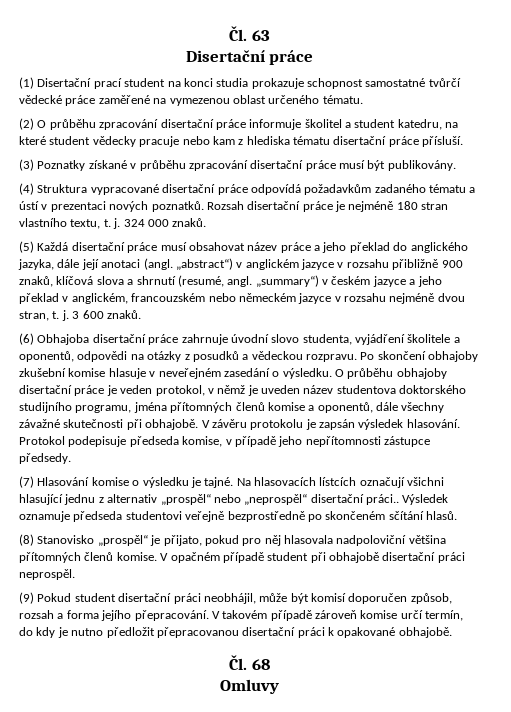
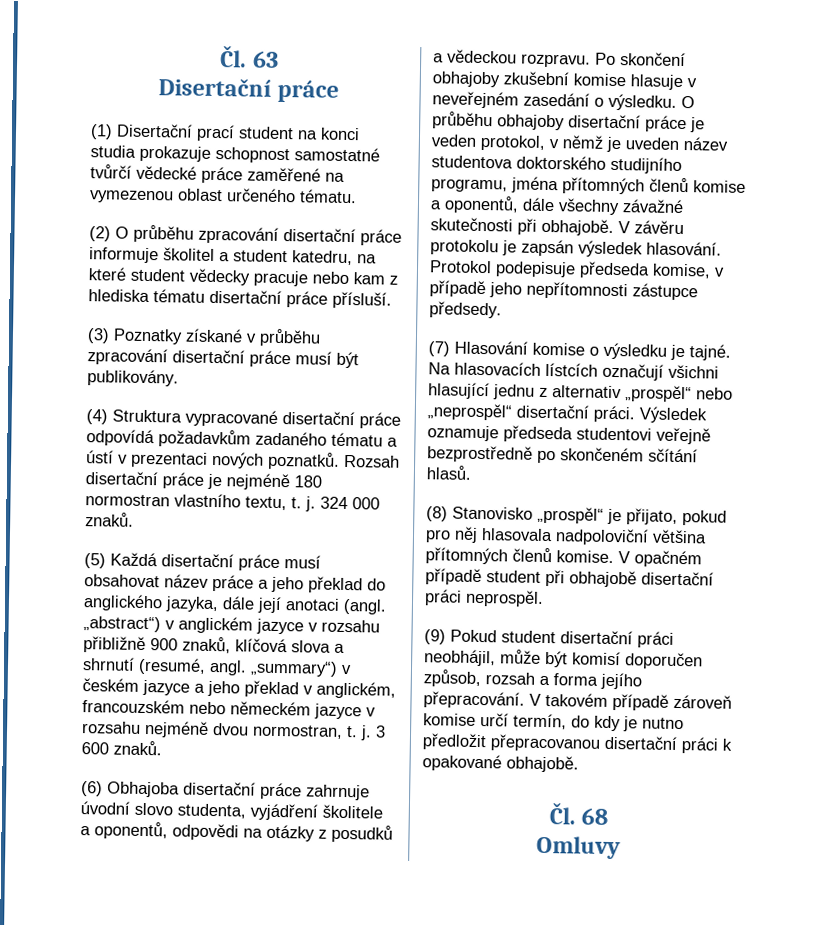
- Rozsah disertační práce je nejméně 180 stran vlastního textu, t. j.
+ Rozsah disertační práce je nejméně 180 normostran vlastního textu, t. j.
- „summary“) v českém jazyce a jeho překlad v anglickém, francouzském nebo německém jazyce v rozsahu nejméně dvou stran, t. j.
+ „summary“) v českém jazyce a jeho překlad v anglickém, francouzském nebo německém jazyce v rozsahu nejméně dvou normostran, t. j.
- Na hlasovacích lístcích označují všichni hlasující jednu z alternativ „prospěl“ nebo „neprospěl“ disertační práci..
+ Na hlasovacích lístcích označují všichni hlasující jednu z alternativ „prospěl“ nebo „neprospěl“ disertační práci.

